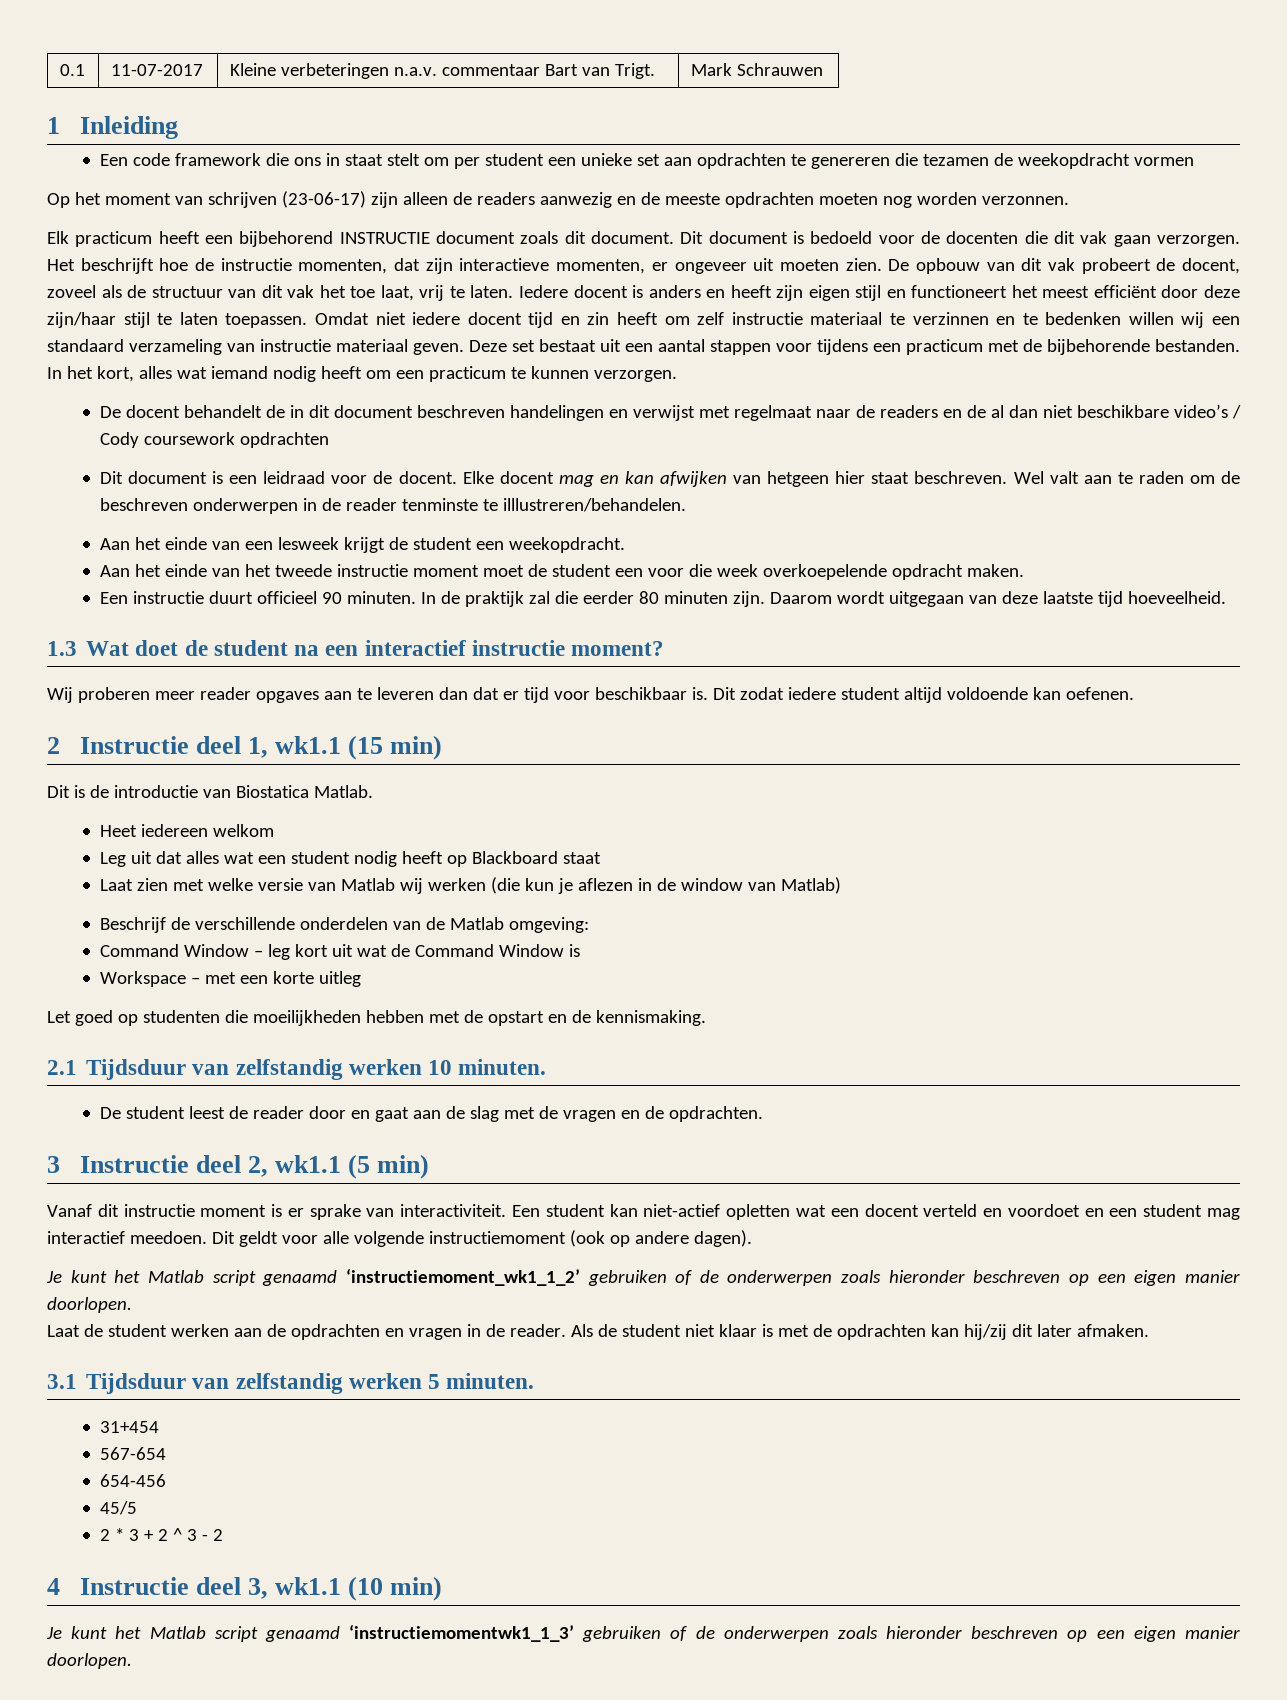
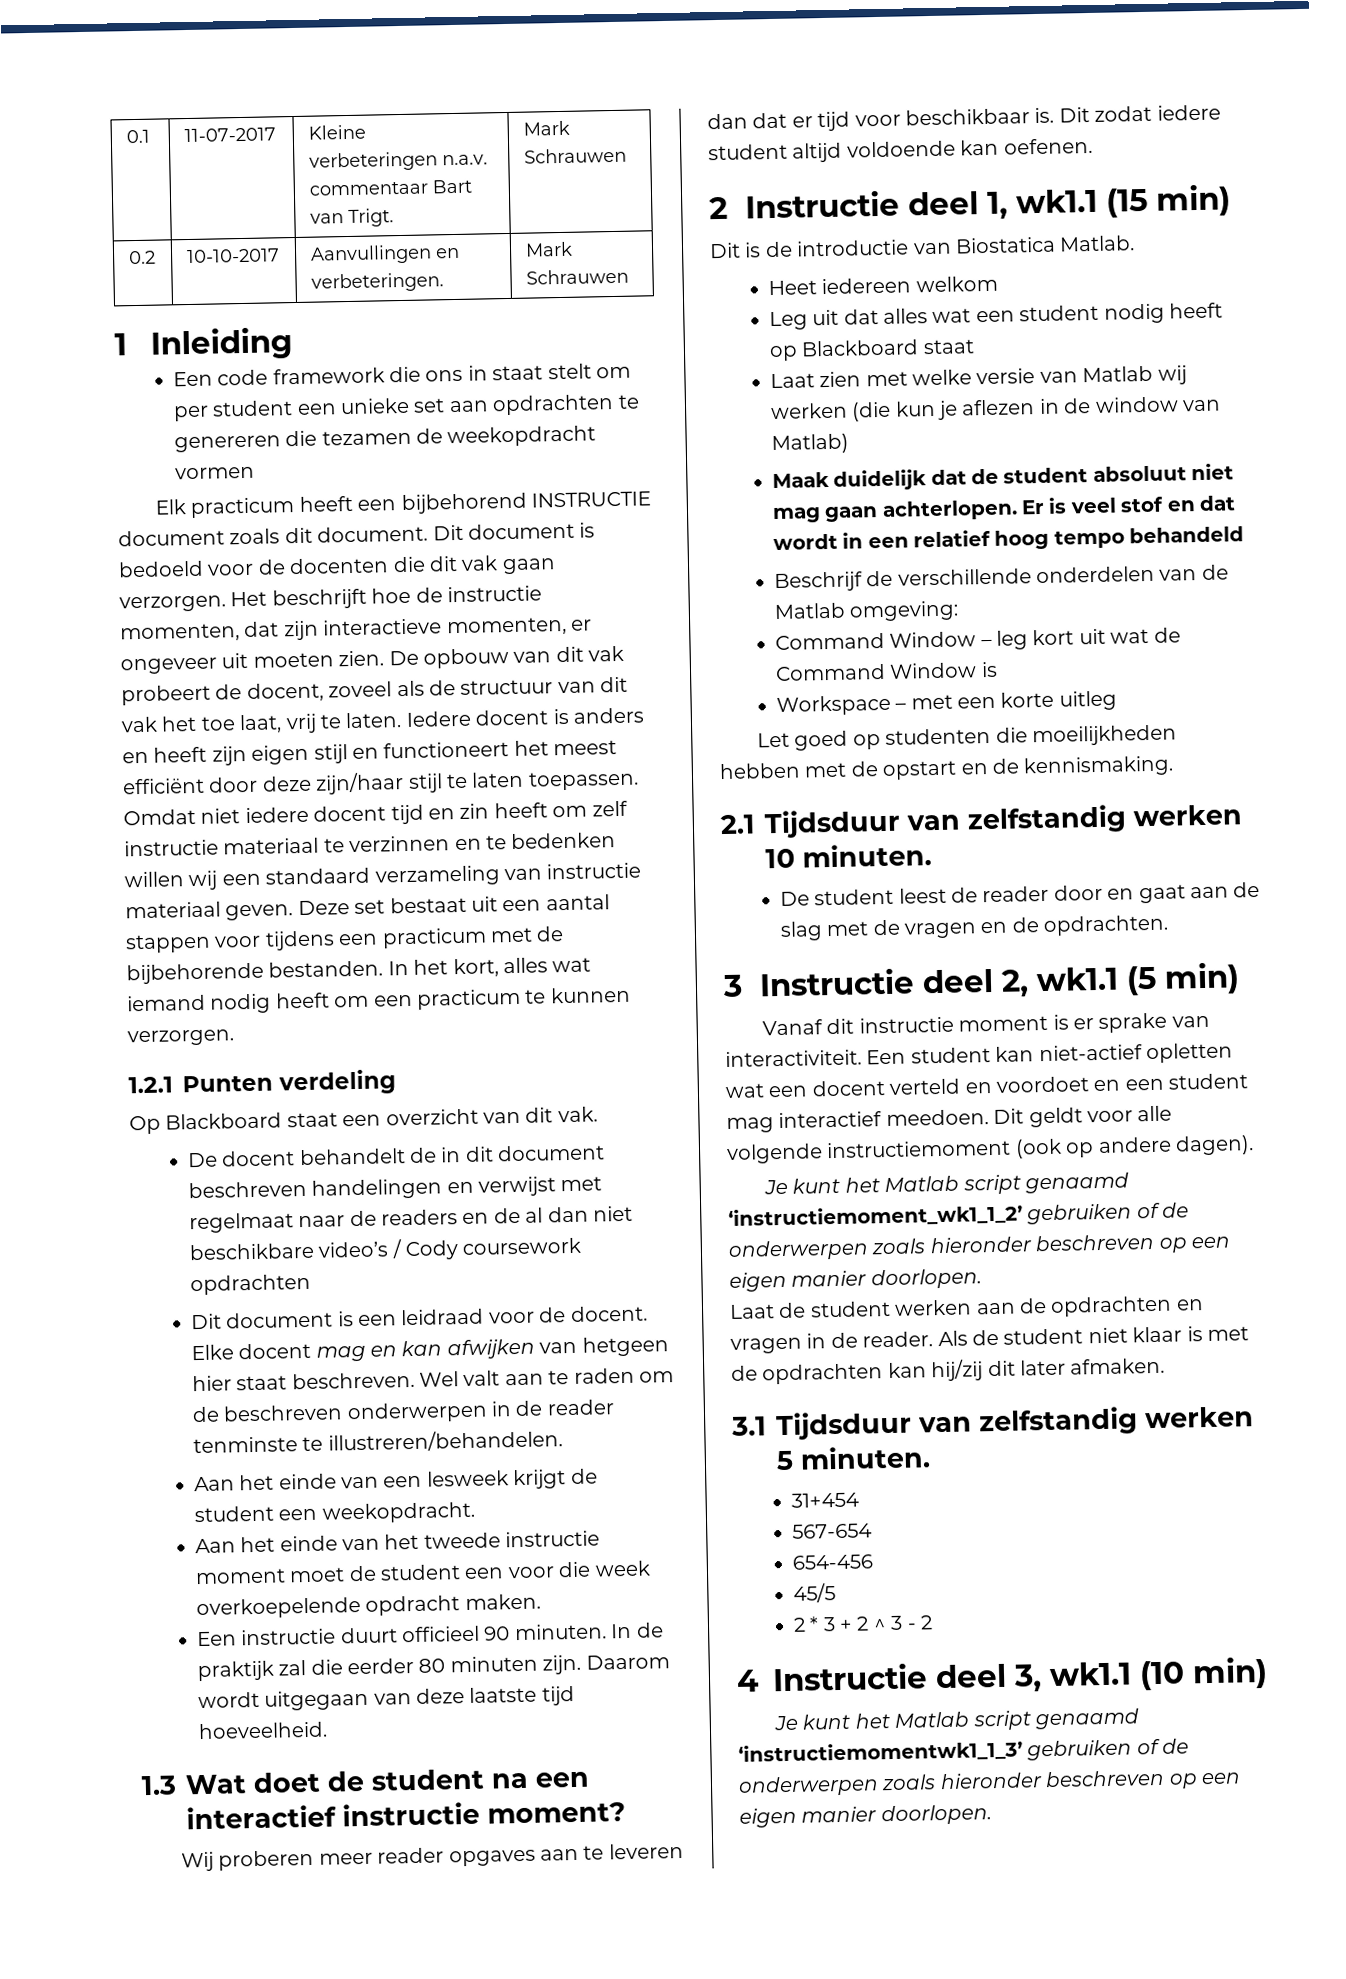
+ 0.2 | 10-10-2017 | Aanvullingen en verbeteringen. | Mark Schrauwen
- Op het moment van schrijven (23-06-17) zijn alleen de readers aanwezig en de meeste opdrachten moeten nog worden verzonnen.
+ 1.2.1 Punten verdeling
+ Op Blackboard staat een overzicht van dit vak.
- Wel valt aan te raden om de beschreven onderwerpen in de reader tenminste te illlustreren/behandelen.
+ Wel valt aan te raden om de beschreven onderwerpen in de reader tenminste te illustreren/behandelen.
+ Maak duidelijk dat de student absoluut niet mag gaan achterlopen. Er is veel stof en dat wordt in een relatief hoog tempo behandeld

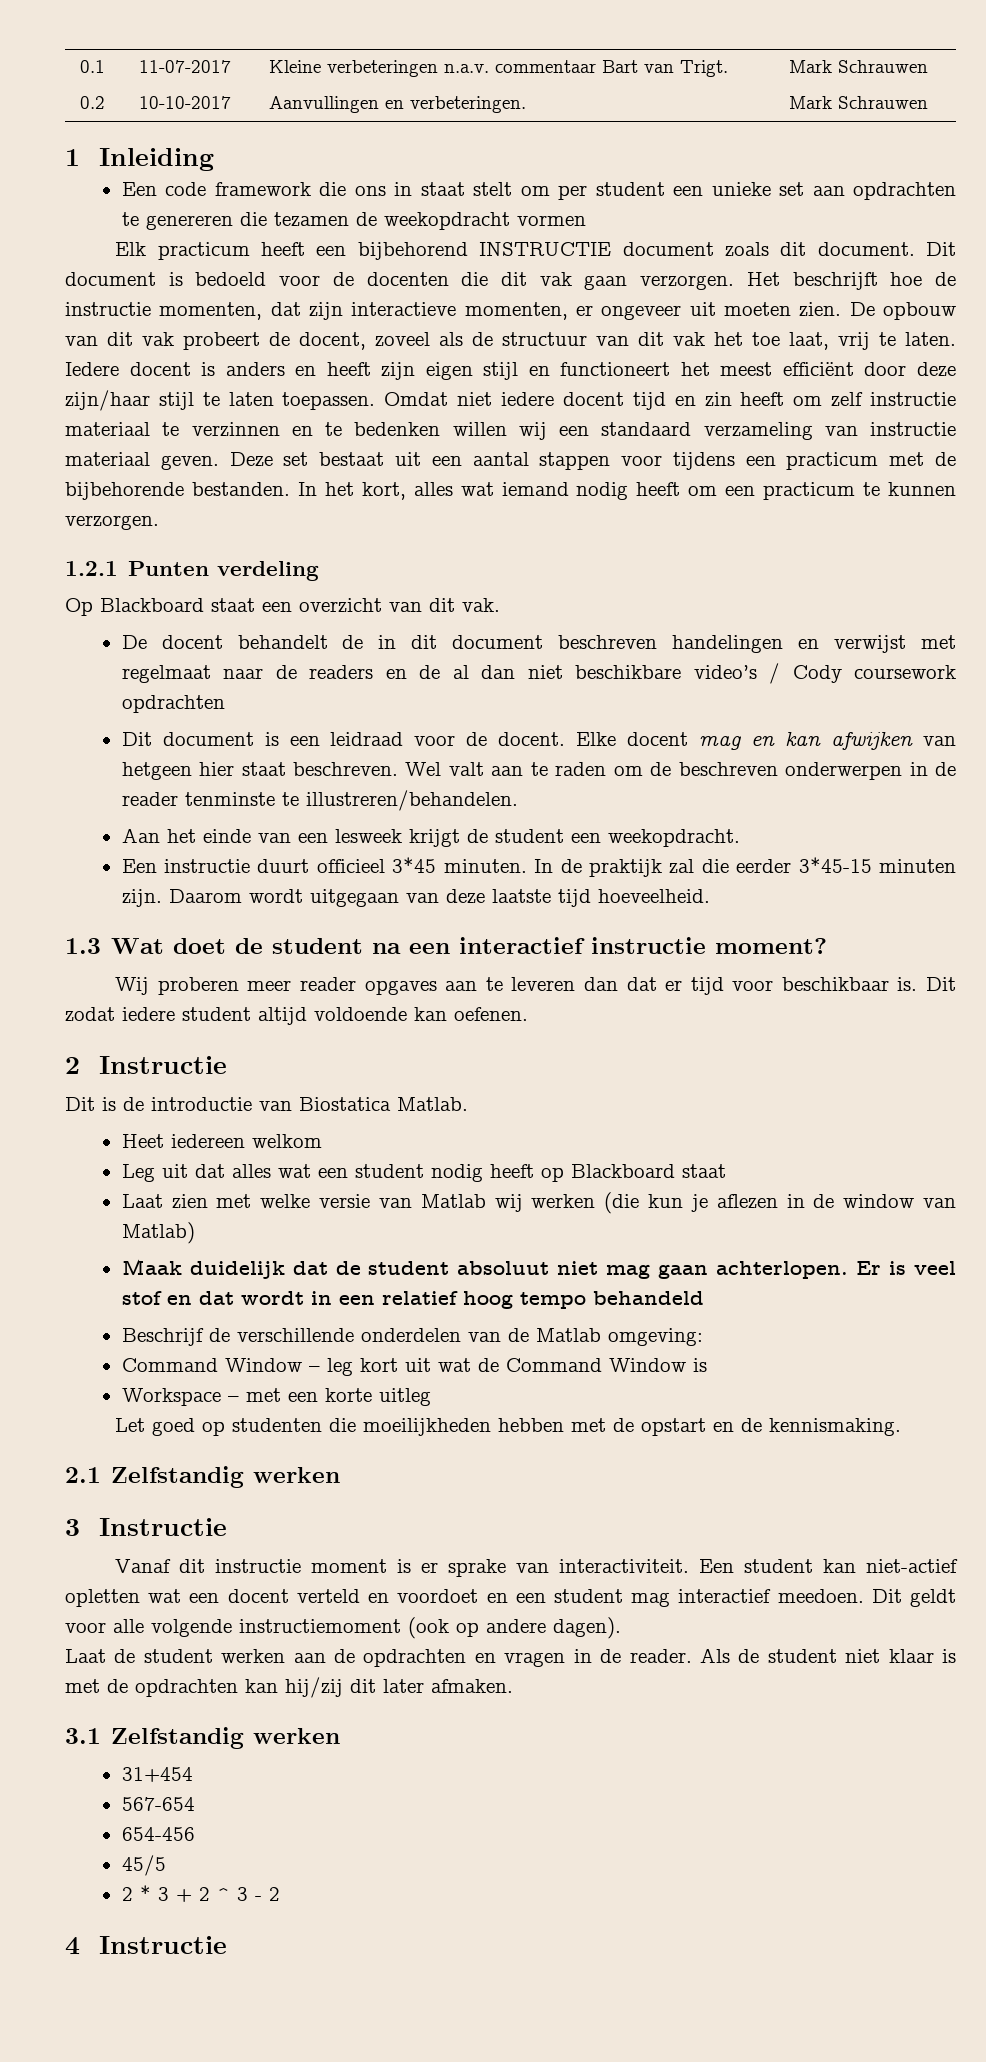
- Aan het einde van het tweede instructie moment moet de student een voor die week overkoepelende opdracht maken.
- Een instructie duurt officieel 90 minuten.
+ Een instructie duurt officieel 3*45 minuten.
- In de praktijk zal die eerder 80 minuten zijn.
+ In de praktijk zal die eerder 3*45-15 minuten zijn.
- 2 Instructie deel 1, wk1.1 (15 min)
+ 2 Instructie
- 2.1 Tijdsduur van zelfstandig werken 10 minuten.
- De student leest de reader door en gaat aan de slag met de vragen en de opdrachten.
- 3 Instructie deel 2, wk1.1 (5 min)
+ 2.1 Zelfstandig werken
+ 3 Instructie
- Je kunt het Matlab script genaamd ‘instructiemoment_wk1_1_2’ gebruiken of de onderwerpen zoals hieronder beschreven op een eigen manier doorlopen.
- 3.1 Tijdsduur van zelfstandig werken 5 minuten.
+ 3.1 Zelfstandig werken
- 4 Instructie deel 3, wk1.1 (10 min)
- Je kunt het Matlab script genaamd ‘instructiemomentwk1_1_3’ gebruiken of de onderwerpen zoals hieronder beschreven op een eigen manier doorlopen.
+ 4 Instructie

